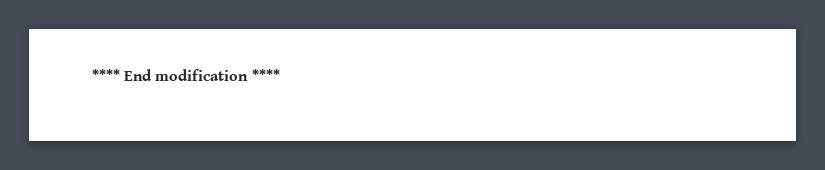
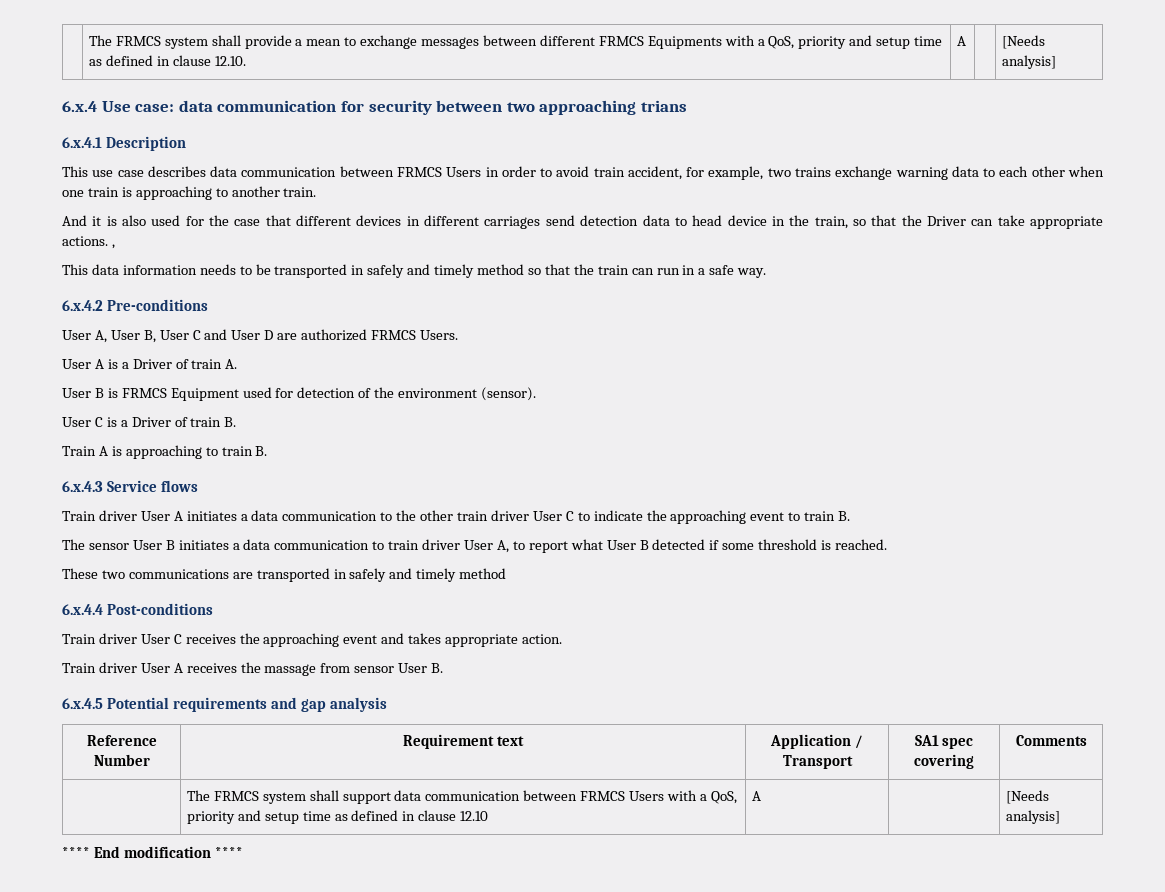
+ | The FRMCS system shall provide a mean to exchange messages between different FRMCS Equipments with a QoS, priority and setup time as defined in clause 12.10. | A | | [Needs analysis]
+ 6.x.4 Use case: data communication for security between two approaching trians
+ 6.x.4.1 Description
+ This use case describes data communication between FRMCS Users in order to avoid train accident, for example, two trains exchange warning data to each other when one train is approaching to another train.
+ And it is also used for the case that different devices in different carriages send detection data to head device in the train, so that the Driver can take appropriate actions. ,
+ This data information needs to be transported in safely and timely method so that the train can run in a safe way.
+ 6.x.4.2 Pre-conditions
+ User A, User B, User C and User D are authorized FRMCS Users.
+ User A is a Driver of train A.
+ User B is FRMCS Equipment used for detection of the environment (sensor).
+ User C is a Driver of train B.
+ Train A is approaching to train B.
+ 6.x.4.3 Service flows
+ Train driver User A initiates a data communication to the other train driver User C to indicate the approaching event to train B.
+ The sensor User B initiates a data communication to train driver User A, to report what User B detected if some threshold is reached.
+ These two communications are transported in safely and timely method
+ 6.x.4.4 Post-conditions
+ Train driver User C receives the approaching event and takes appropriate action.
+ Train driver User A receives the massage from sensor User B.
+ 6.x.4.5 Potential requirements and gap analysis
+ Reference Number | Requirement text | Application / Transport | SA1 spec covering | Comments
+ | The FRMCS system shall support data communication between FRMCS Users with a QoS, priority and setup time as defined in clause 12.10 | A | | [Needs analysis]

